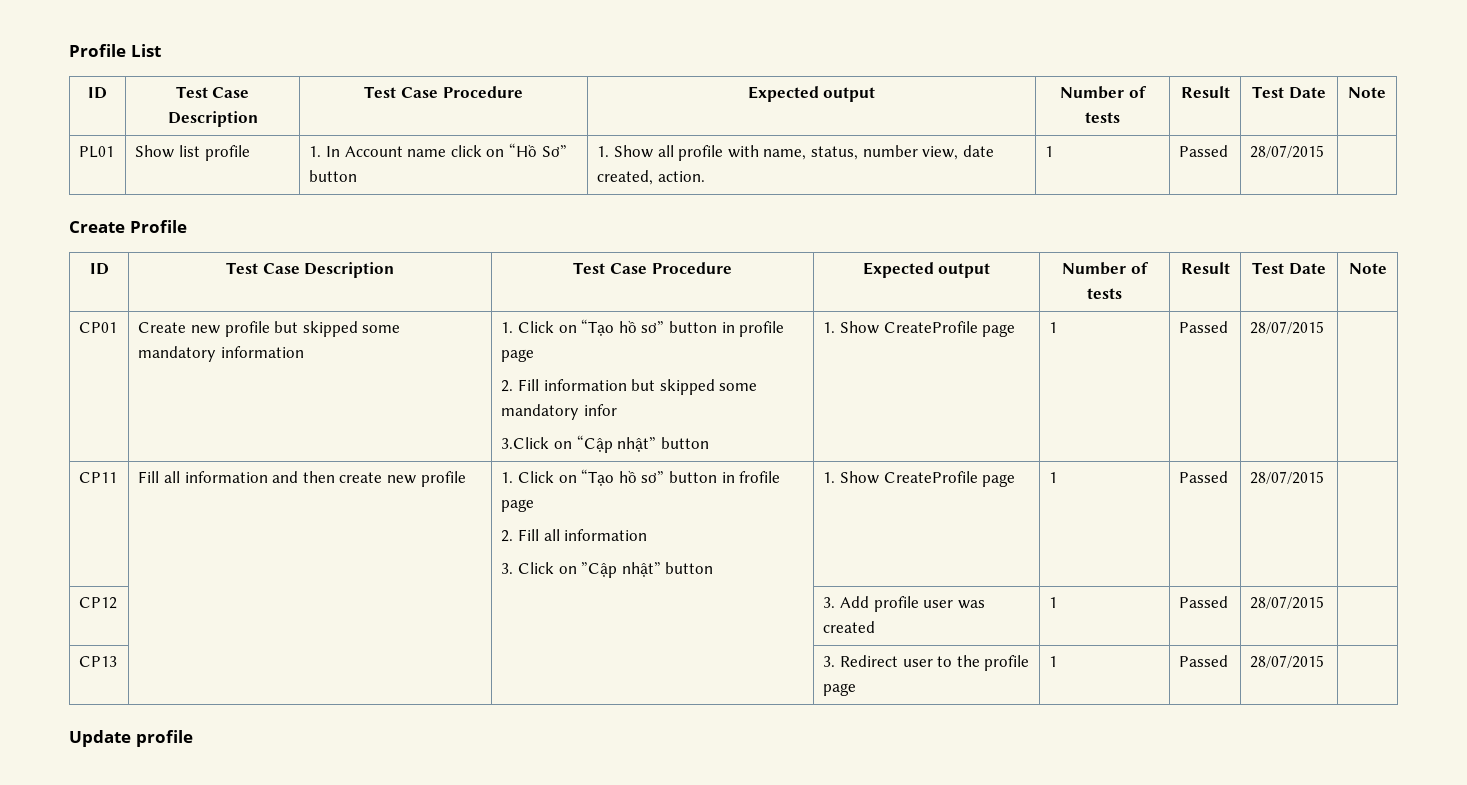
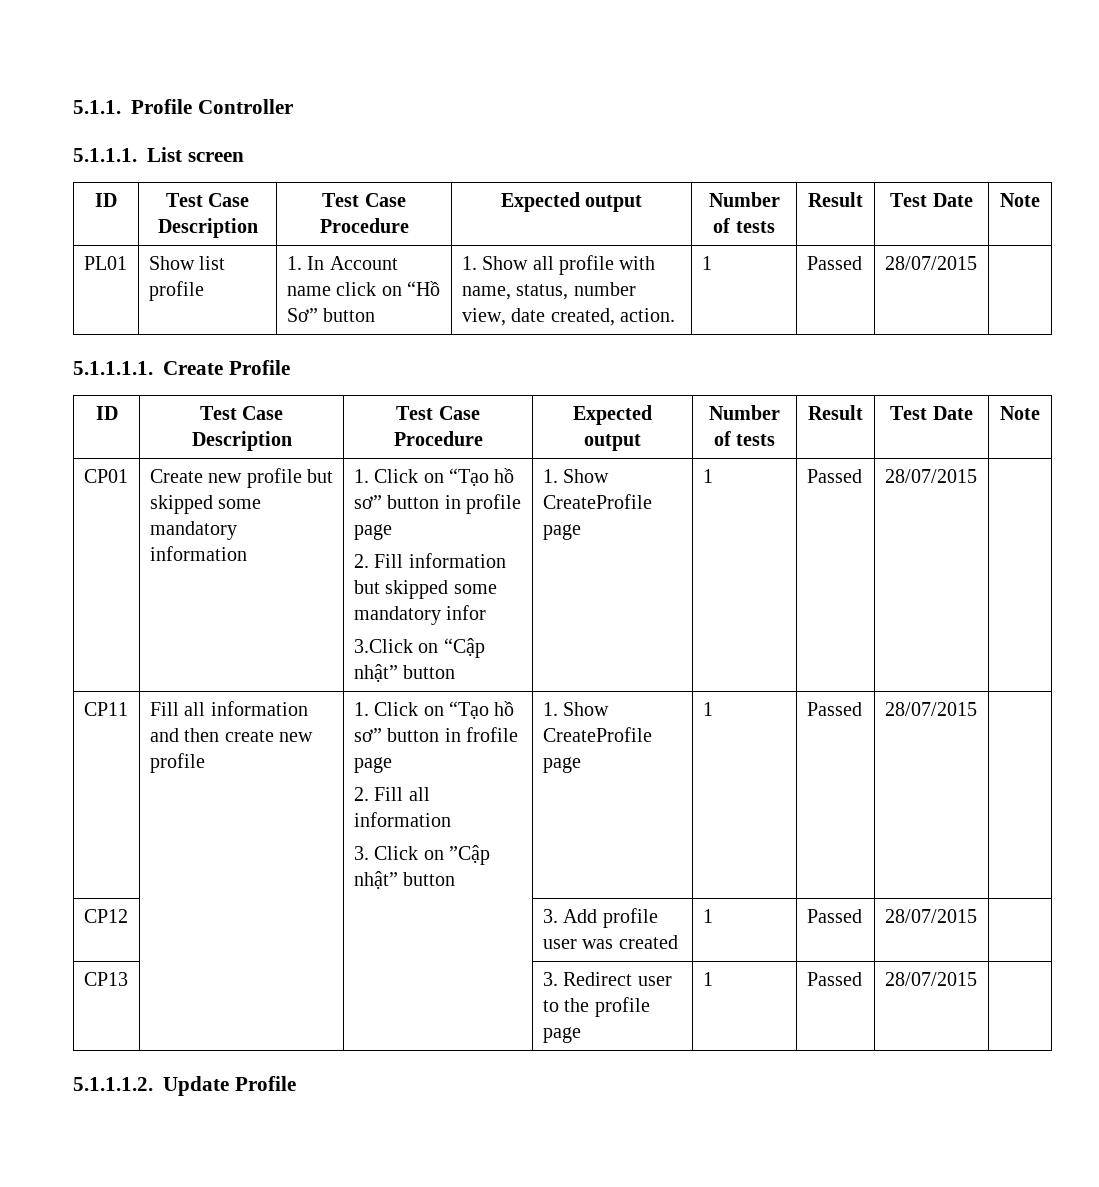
- Profile List
+ 5.1.1. Profile Controller
+ 5.1.1.1. List screen
- Create Profile
+ 5.1.1.1.1. Create Profile
- Update profile
+ 5.1.1.1.2. Update Profile

